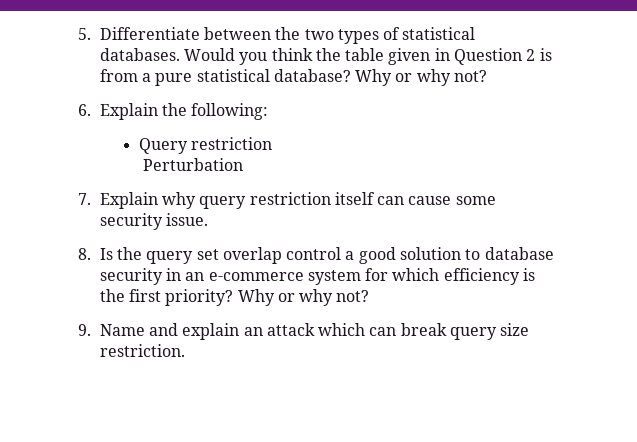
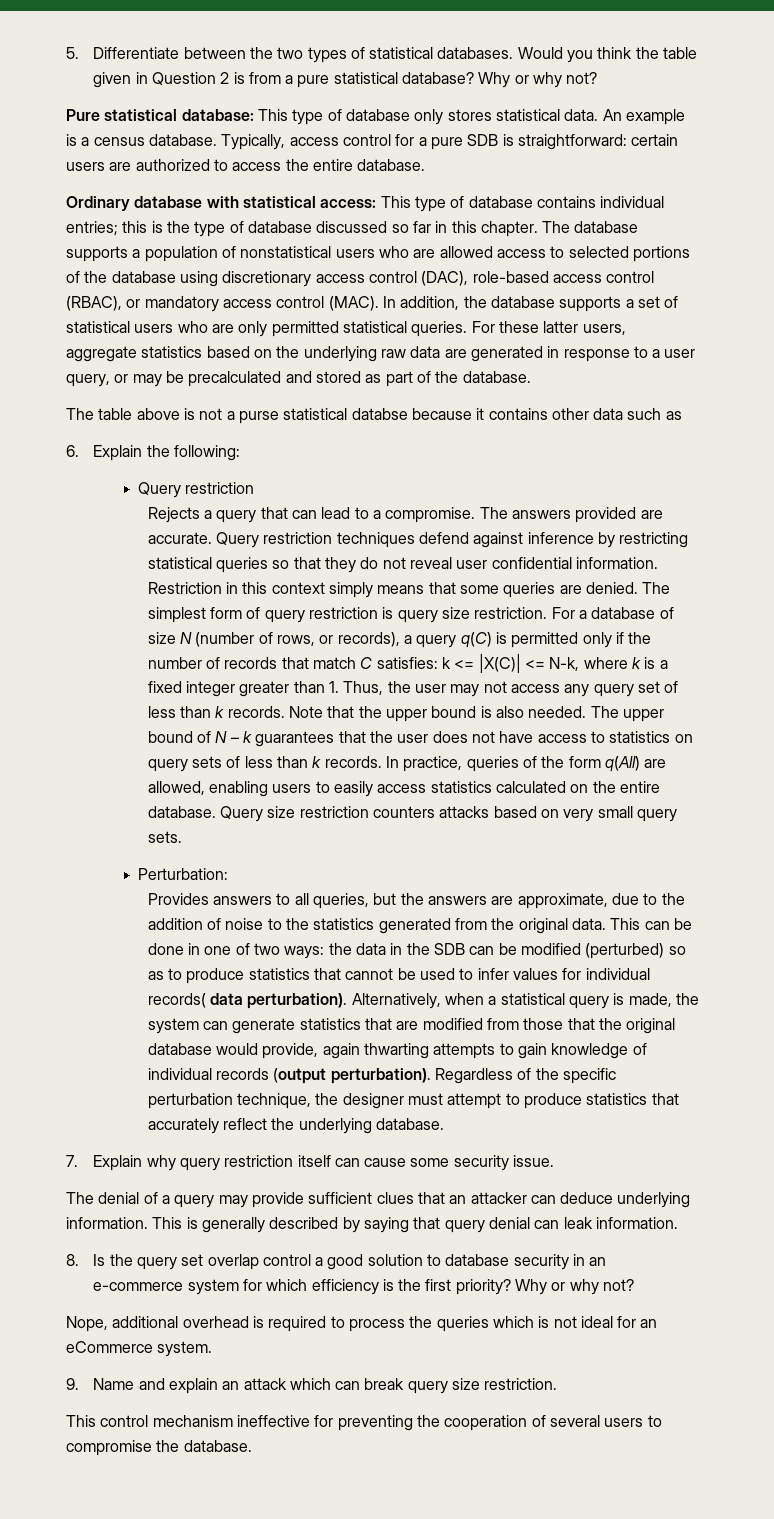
+ Pure statistical database: This type of database only stores statistical data. An example is a census database. Typically, access control for a pure SDB is straightforward: certain users are authorized to access the entire database.
+ Ordinary database with statistical access: This type of database contains individual entries; this is the type of database discussed so far in this chapter. The database supports a population of nonstatistical users who are allowed access to selected portions of the database using discretionary access control (DAC), role-based access control (RBAC), or mandatory access control (MAC). In addition, the database supports a set of statistical users who are only permitted statistical queries. For these latter users, aggregate statistics based on the underlying raw data are generated in response to a user query, or may be precalculated and stored as part of the database.
+ The table above is not a purse statistical databse because it contains other data such as
- Perturbation
+ Rejects a query that can lead to a compromise. The answers provided are accurate. Query restriction techniques defend against inference by restricting statistical queries so that they do not reveal user confidential information. Restriction in this context simply means that some queries are denied. The simplest form of query restriction is query size restriction. For a database of size N (number of rows, or records), a query q(C) is permitted only if the number of records that match C satisfies: k <= |X(C)| <= N-k, where k is a fixed integer greater than 1. Thus, the user may not access any query set of less than k records. Note that the upper bound is also needed. The upper bound of N – k guarantees that the user does not have access to statistics on query sets of less than k records. In practice, queries of the form q(All) are allowed, enabling users to easily access statistics calculated on the entire database. Query size restriction counters attacks based on very small query sets.
+ Perturbation:
+ Provides answers to all queries, but the answers are approximate, due to the addition of noise to the statistics generated from the original data. This can be done in one of two ways: the data in the SDB can be modified (perturbed) so as to produce statistics that cannot be used to infer values for individual records( data perturbation). Alternatively, when a statistical query is made, the system can generate statistics that are modified from those that the original database would provide, again thwarting attempts to gain knowledge of individual records (output perturbation). Regardless of the specific perturbation technique, the designer must attempt to produce statistics that accurately reflect the underlying database.
+ The denial of a query may provide sufficient clues that an attacker can deduce underlying information. This is generally described by saying that query denial can leak information.
+ Nope, additional overhead is required to process the queries which is not ideal for an eCommerce system.
+ This control mechanism ineffective for preventing the cooperation of several users to compromise the database.

